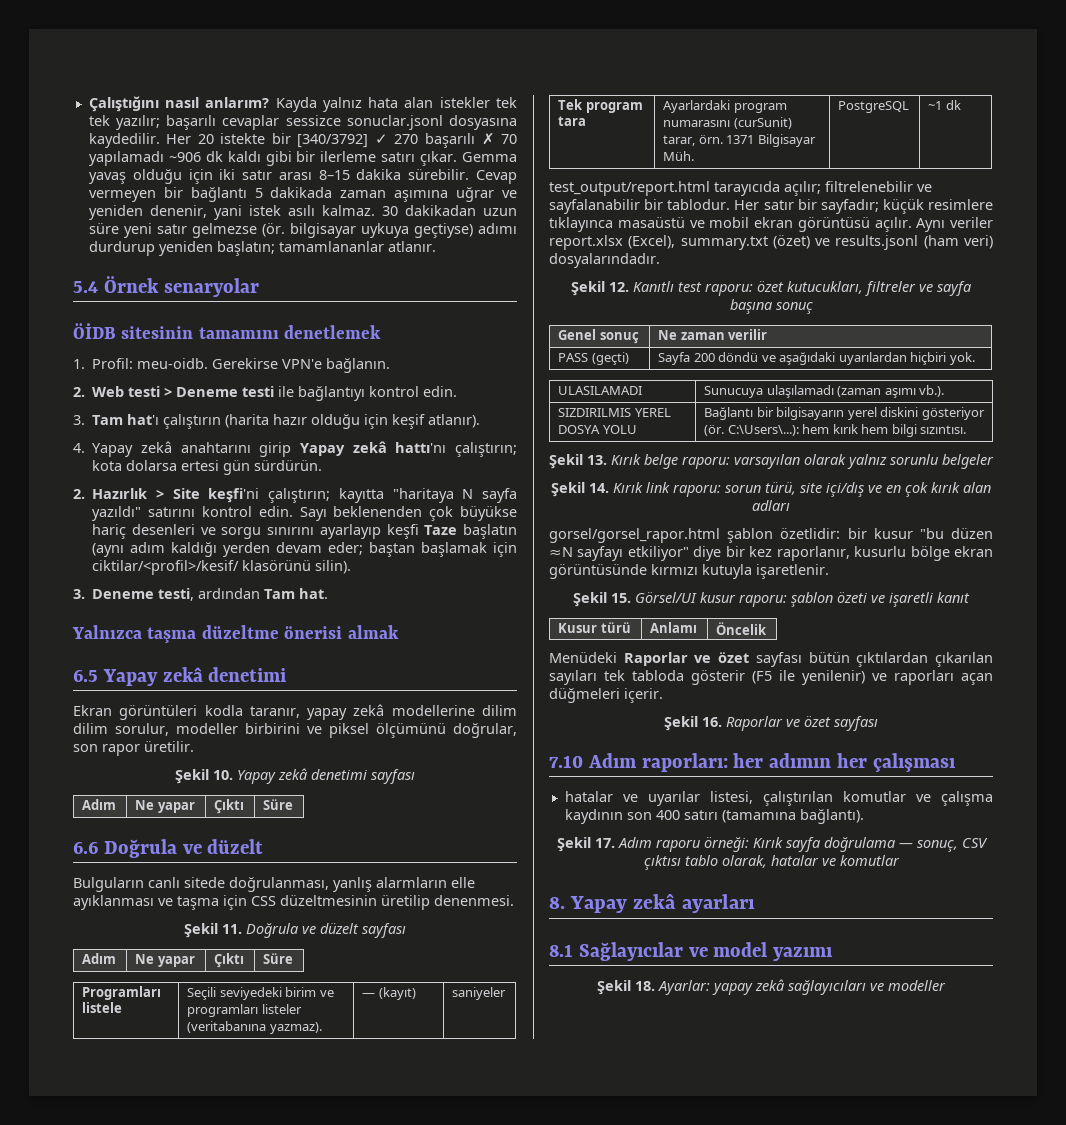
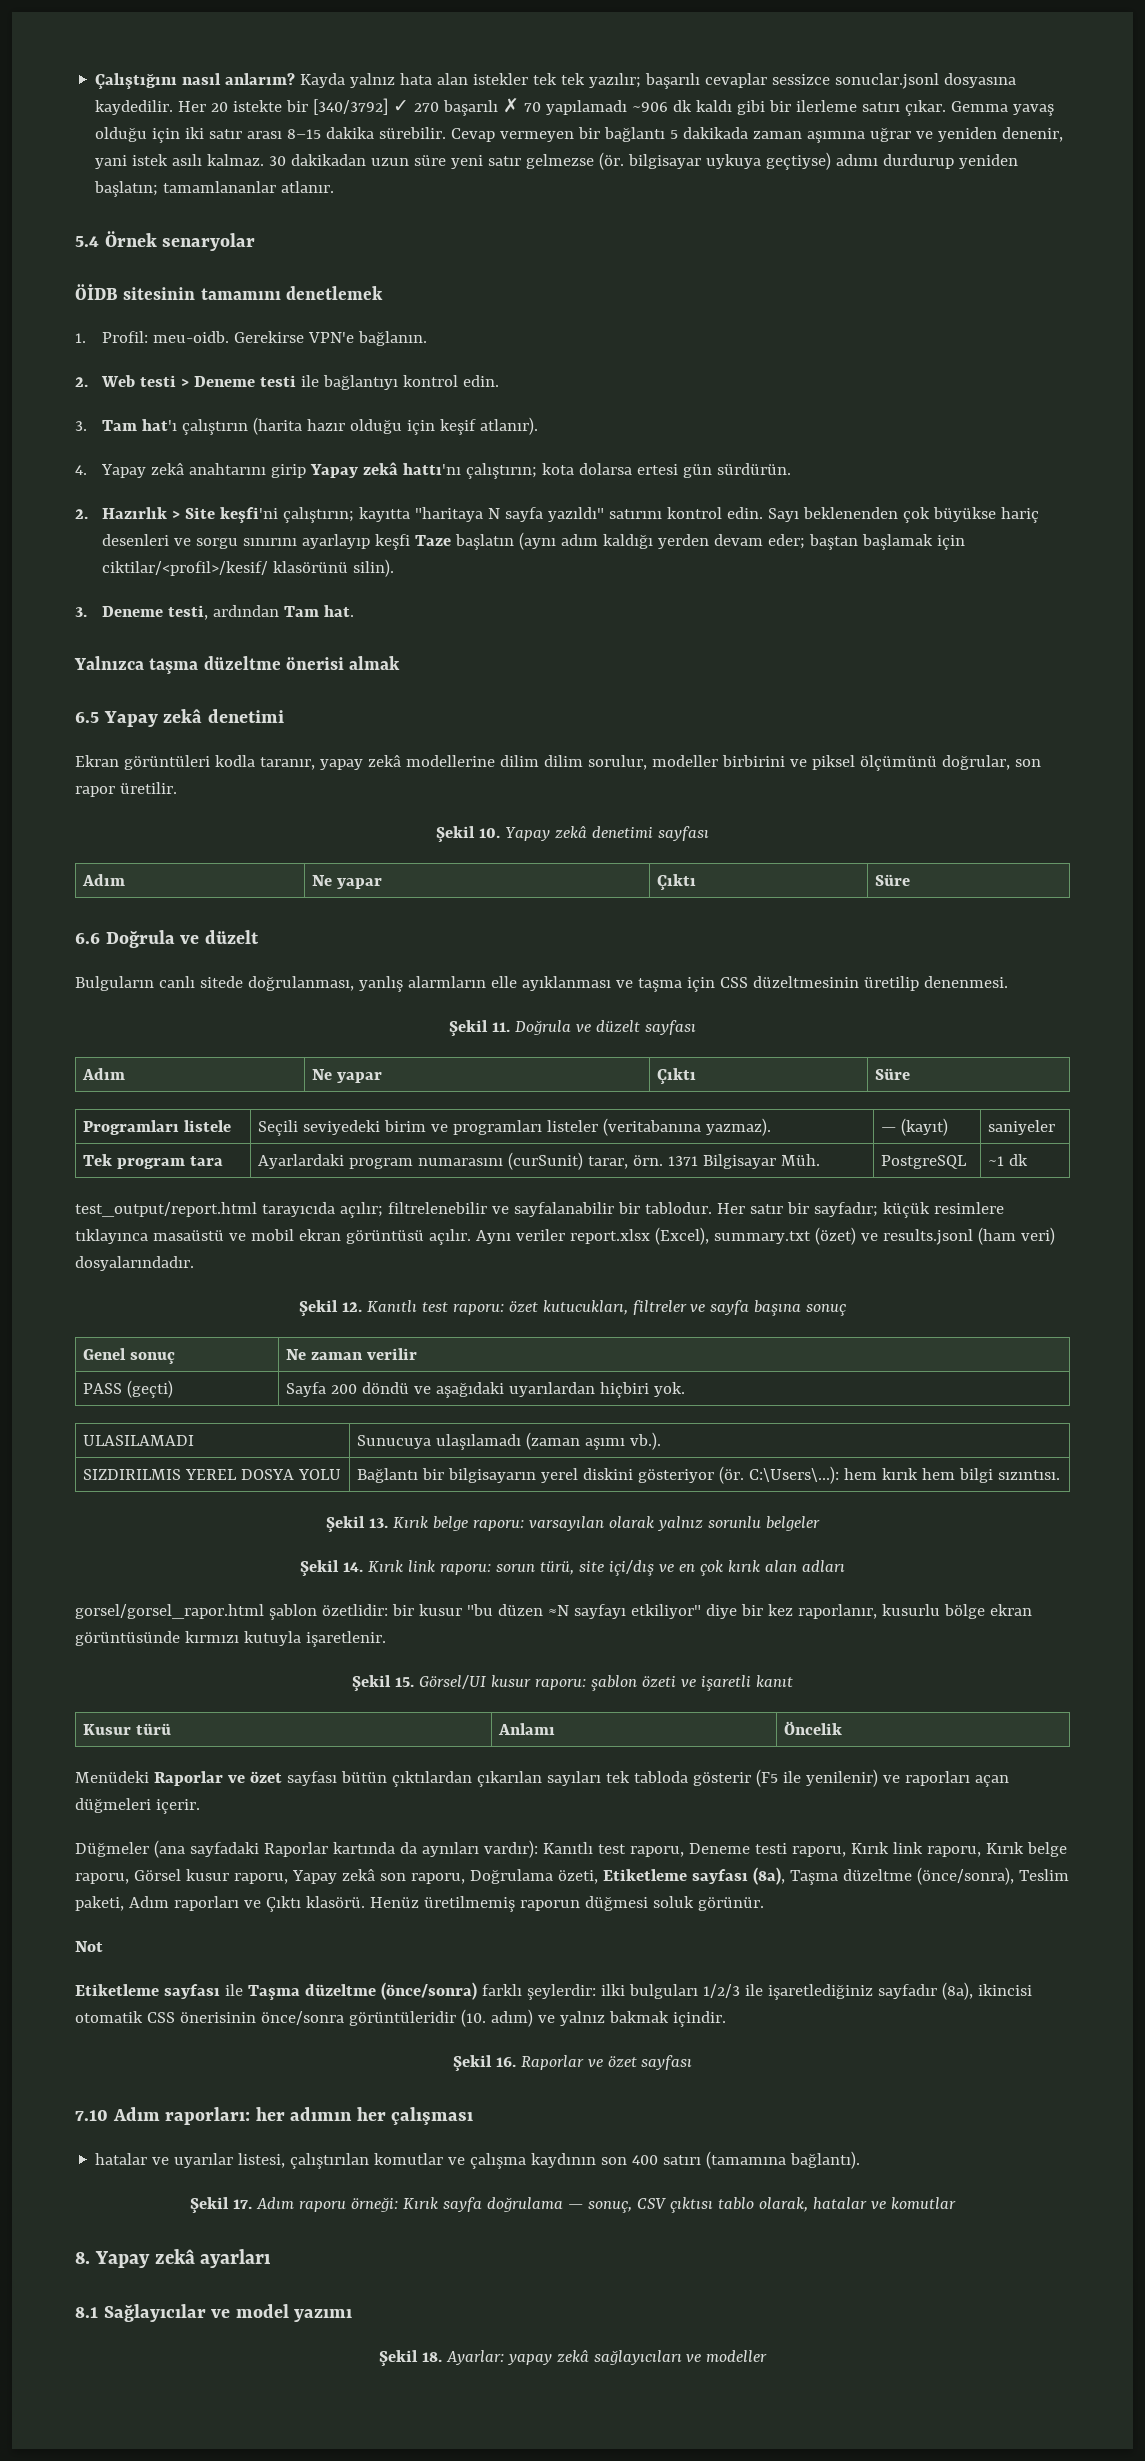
+ Düğmeler (ana sayfadaki Raporlar kartında da aynıları vardır): Kanıtlı test raporu, Deneme testi raporu, Kırık link raporu, Kırık belge raporu, Görsel kusur raporu, Yapay zekâ son raporu, Doğrulama özeti, Etiketleme sayfası (8a), Taşma düzeltme (önce/sonra), Teslim paketi, Adım raporları ve Çıktı klasörü. Henüz üretilmemiş raporun düğmesi soluk görünür.
+ Not
+ Etiketleme sayfası ile Taşma düzeltme (önce/sonra) farklı şeylerdir: ilki bulguları 1/2/3 ile işaretlediğiniz sayfadır (8a), ikincisi otomatik CSS önerisinin önce/sonra görüntüleridir (10. adım) ve yalnız bakmak içindir.

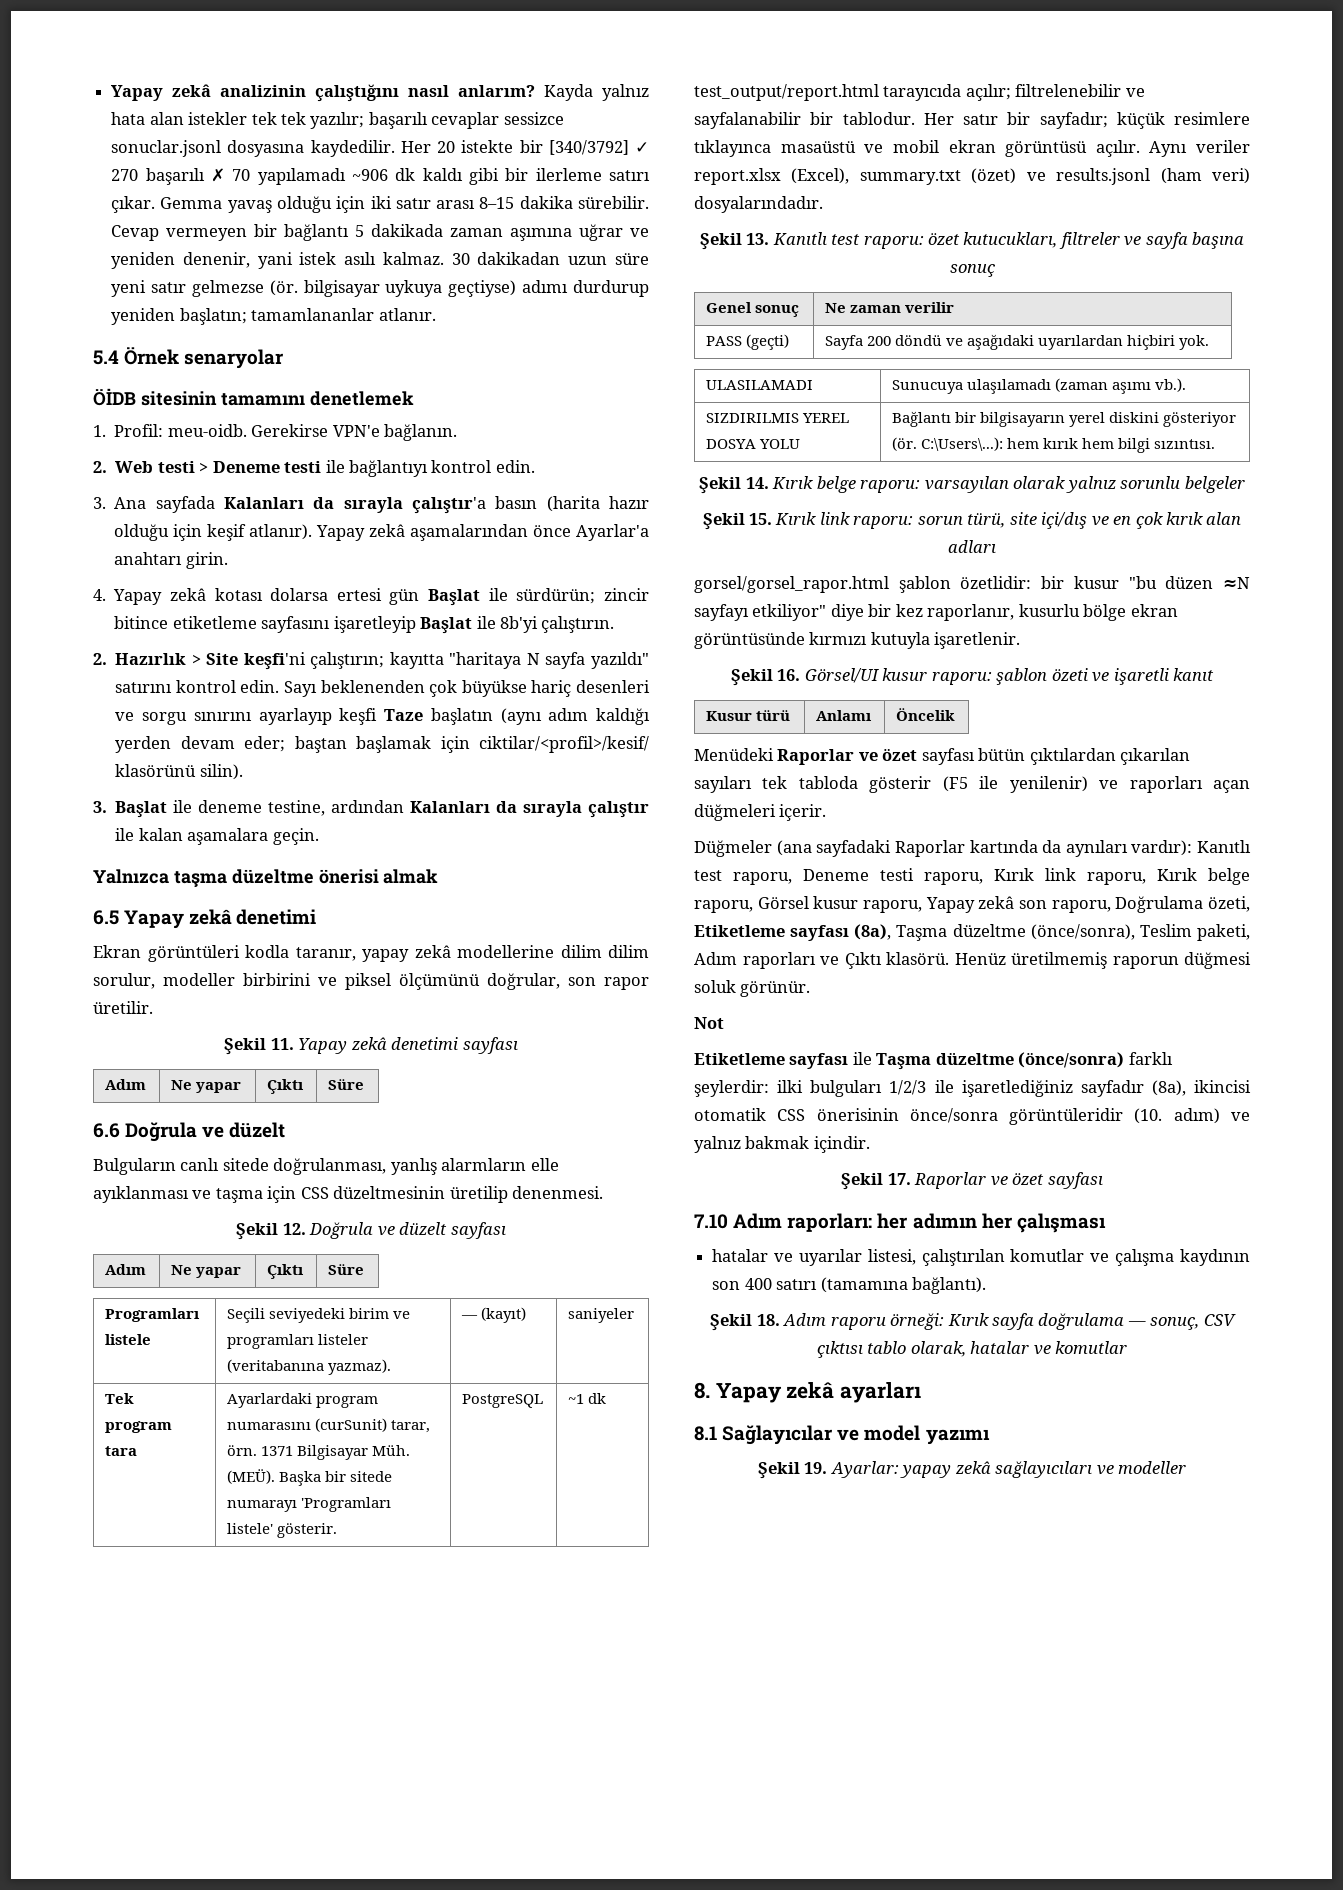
- Çalıştığını nasıl anlarım?
+ Yapay zekâ analizinin çalıştığını nasıl anlarım?
- 3. Tam hat'ı çalıştırın (harita hazır olduğu için keşif atlanır).
- 4. Yapay zekâ anahtarını girip Yapay zekâ hattı'nı çalıştırın; kota dolarsa ertesi gün sürdürün.
+ 3. Ana sayfada Kalanları da sırayla çalıştır'a basın (harita hazır olduğu için keşif atlanır). Yapay zekâ aşamalarından önce Ayarlar'a anahtarı girin.
+ 4. Yapay zekâ kotası dolarsa ertesi gün Başlat ile sürdürün; zincir bitince etiketleme sayfasını işaretleyip Başlat ile 8b'yi çalıştırın.
- 3. Deneme testi, ardından Tam hat.
+ 3. Başlat ile deneme testine, ardından Kalanları da sırayla çalıştır ile kalan aşamalara geçin.
- Şekil 10. Yapay zekâ denetimi sayfası
+ Şekil 11. Yapay zekâ denetimi sayfası
- Şekil 11. Doğrula ve düzelt sayfası
+ Şekil 12. Doğrula ve düzelt sayfası
- Tek program tara | Ayarlardaki program numarasını (curSunit) tarar, örn. 1371 Bilgisayar Müh. | PostgreSQL | ~1 dk
+ Tek program tara | Ayarlardaki program numarasını (curSunit) tarar, örn. 1371 Bilgisayar Müh. (MEÜ). Başka bir sitede numarayı 'Programları listele' gösterir. | PostgreSQL | ~1 dk
- Şekil 12. Kanıtlı test raporu: özet kutucukları, filtreler ve sayfa başına sonuç
+ Şekil 13. Kanıtlı test raporu: özet kutucukları, filtreler ve sayfa başına sonuç
- Şekil 13. Kırık belge raporu: varsayılan olarak yalnız sorunlu belgeler
+ Şekil 14. Kırık belge raporu: varsayılan olarak yalnız sorunlu belgeler
- Şekil 14. Kırık link raporu: sorun türü, site içi/dış ve en çok kırık alan adları
+ Şekil 15. Kırık link raporu: sorun türü, site içi/dış ve en çok kırık alan adları
- Şekil 15. Görsel/UI kusur raporu: şablon özeti ve işaretli kanıt
+ Şekil 16. Görsel/UI kusur raporu: şablon özeti ve işaretli kanıt
- Şekil 16. Raporlar ve özet sayfası
+ Şekil 17. Raporlar ve özet sayfası
- Şekil 17. Adım raporu örneği: Kırık sayfa doğrulama — sonuç, CSV çıktısı tablo olarak, hatalar ve komutlar
+ Şekil 18. Adım raporu örneği: Kırık sayfa doğrulama — sonuç, CSV çıktısı tablo olarak, hatalar ve komutlar
- Şekil 18. Ayarlar: yapay zekâ sağlayıcıları ve modeller
+ Şekil 19. Ayarlar: yapay zekâ sağlayıcıları ve modeller

